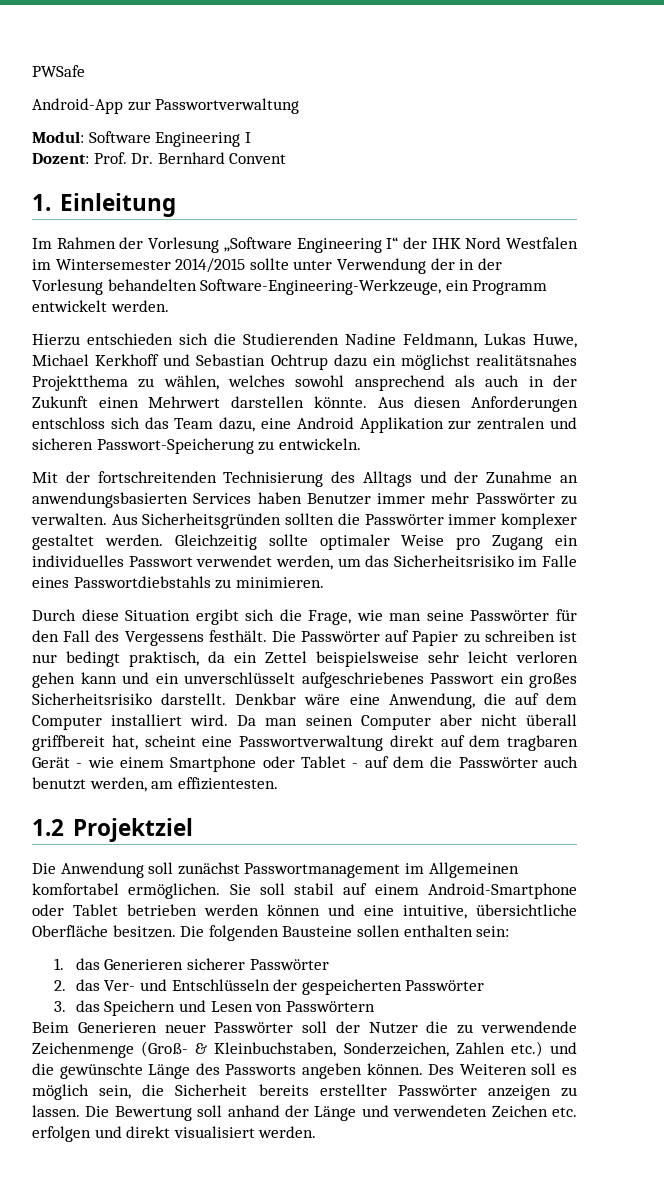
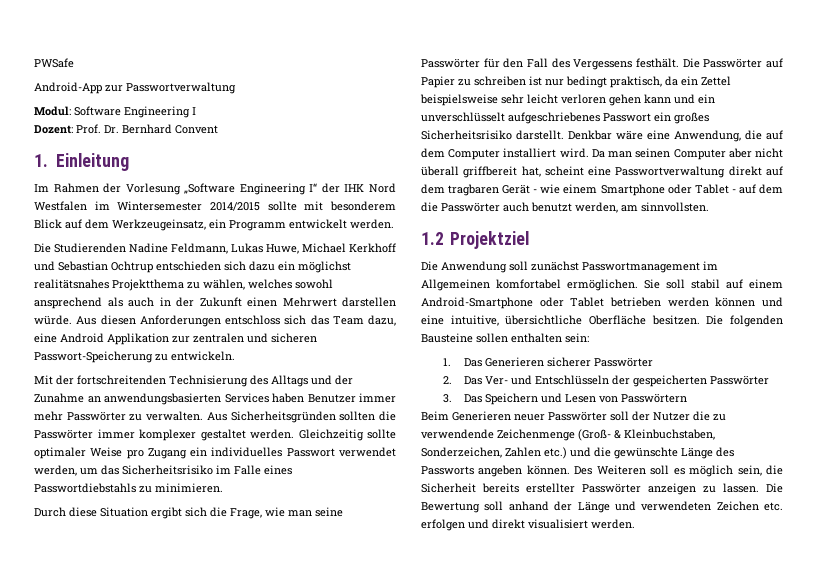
- Im Rahmen der Vorlesung „Software Engineering I“ der IHK Nord Westfalen im Wintersemester 2014/2015 sollte unter Verwendung der in der Vorlesung behandelten Software-Engineering-Werkzeuge, ein Programm entwickelt werden.
+ Im Rahmen der Vorlesung „Software Engineering I“ der IHK Nord Westfalen im Wintersemester 2014/2015 sollte mit besonderem Blick auf dem Werkzeugeinsatz, ein Programm entwickelt werden.
- Hierzu entschieden sich die Studierenden Nadine Feldmann, Lukas Huwe, Michael Kerkhoff und Sebastian Ochtrup dazu ein möglichst realitätsnahes Projektthema zu wählen, welches sowohl ansprechend als auch in der Zukunft einen Mehrwert darstellen könnte.
+ Die Studierenden Nadine Feldmann, Lukas Huwe, Michael Kerkhoff und Sebastian Ochtrup entschieden sich dazu ein möglichst realitätsnahes Projektthema zu wählen, welches sowohl ansprechend als auch in der Zukunft einen Mehrwert darstellen würde.
- Da man seinen Computer aber nicht überall griffbereit hat, scheint eine Passwortverwaltung direkt auf dem tragbaren Gerät - wie einem Smartphone oder Tablet - auf dem die Passwörter auch benutzt werden, am effizientesten.
+ Da man seinen Computer aber nicht überall griffbereit hat, scheint eine Passwortverwaltung direkt auf dem tragbaren Gerät - wie einem Smartphone oder Tablet - auf dem die Passwörter auch benutzt werden, am sinnvollsten.
- 1. das Generieren sicherer Passwörter
+ 1. Das Generieren sicherer Passwörter
- 2. das Ver- und Entschlüsseln der gespeicherten Passwörter
+ 2. Das Ver- und Entschlüsseln der gespeicherten Passwörter
- 3. das Speichern und Lesen von Passwörtern
+ 3. Das Speichern und Lesen von Passwörtern

